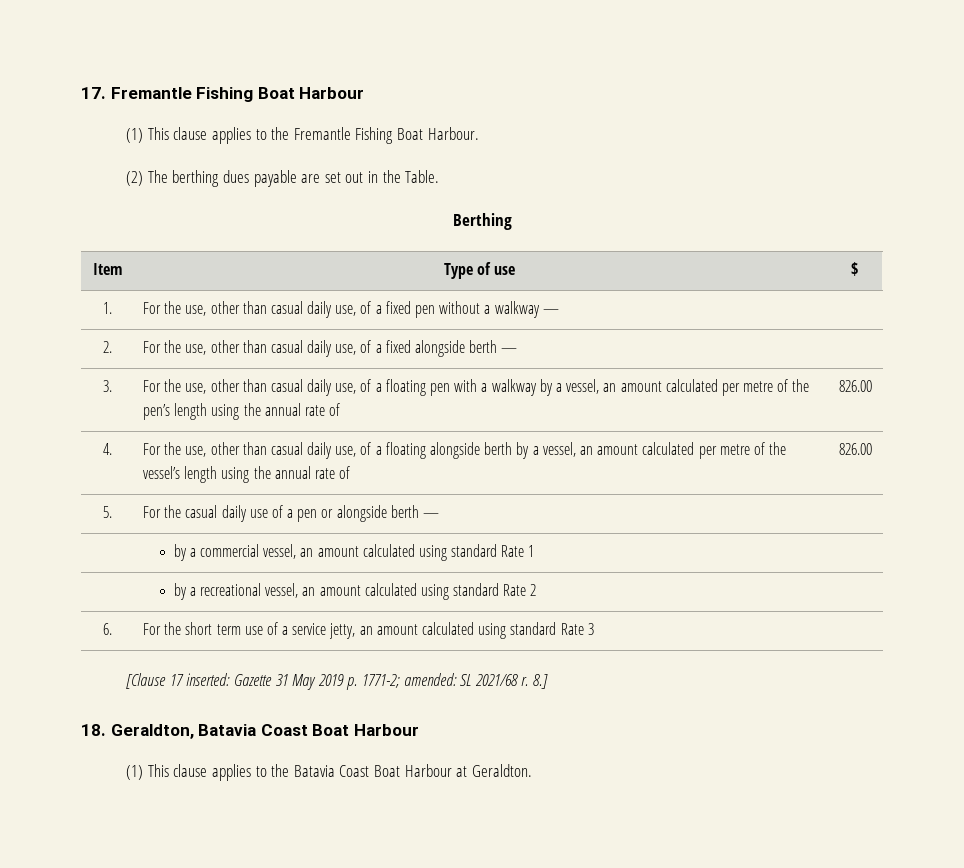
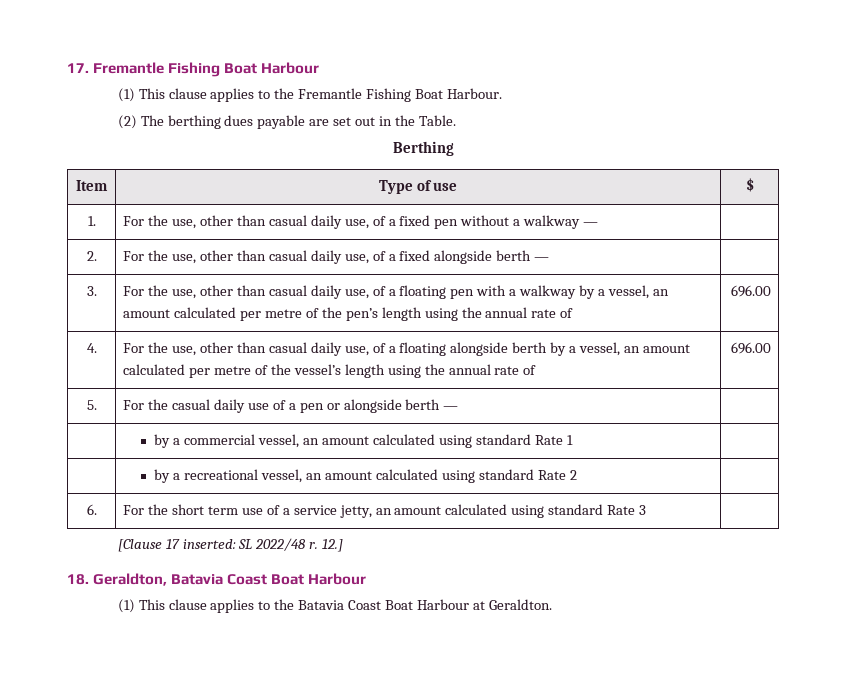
- 3. | For the use, other than casual daily use, of a floating pen with a walkway by a vessel, an amount calculated per metre of the pen’s length using the annual rate of | 826.00
+ 3. | For the use, other than casual daily use, of a floating pen with a walkway by a vessel, an amount calculated per metre of the pen’s length using the annual rate of | 696.00
- 4. | For the use, other than casual daily use, of a floating alongside berth by a vessel, an amount calculated per metre of the vessel’s length using the annual rate of | 826.00
+ 4. | For the use, other than casual daily use, of a floating alongside berth by a vessel, an amount calculated per metre of the vessel’s length using the annual rate of | 696.00
- [Clause 17 inserted: Gazette 31 May 2019 p. 1771-2; amended: SL 2021/68 r. 8.]
+ [Clause 17 inserted: SL 2022/48 r. 12.]

